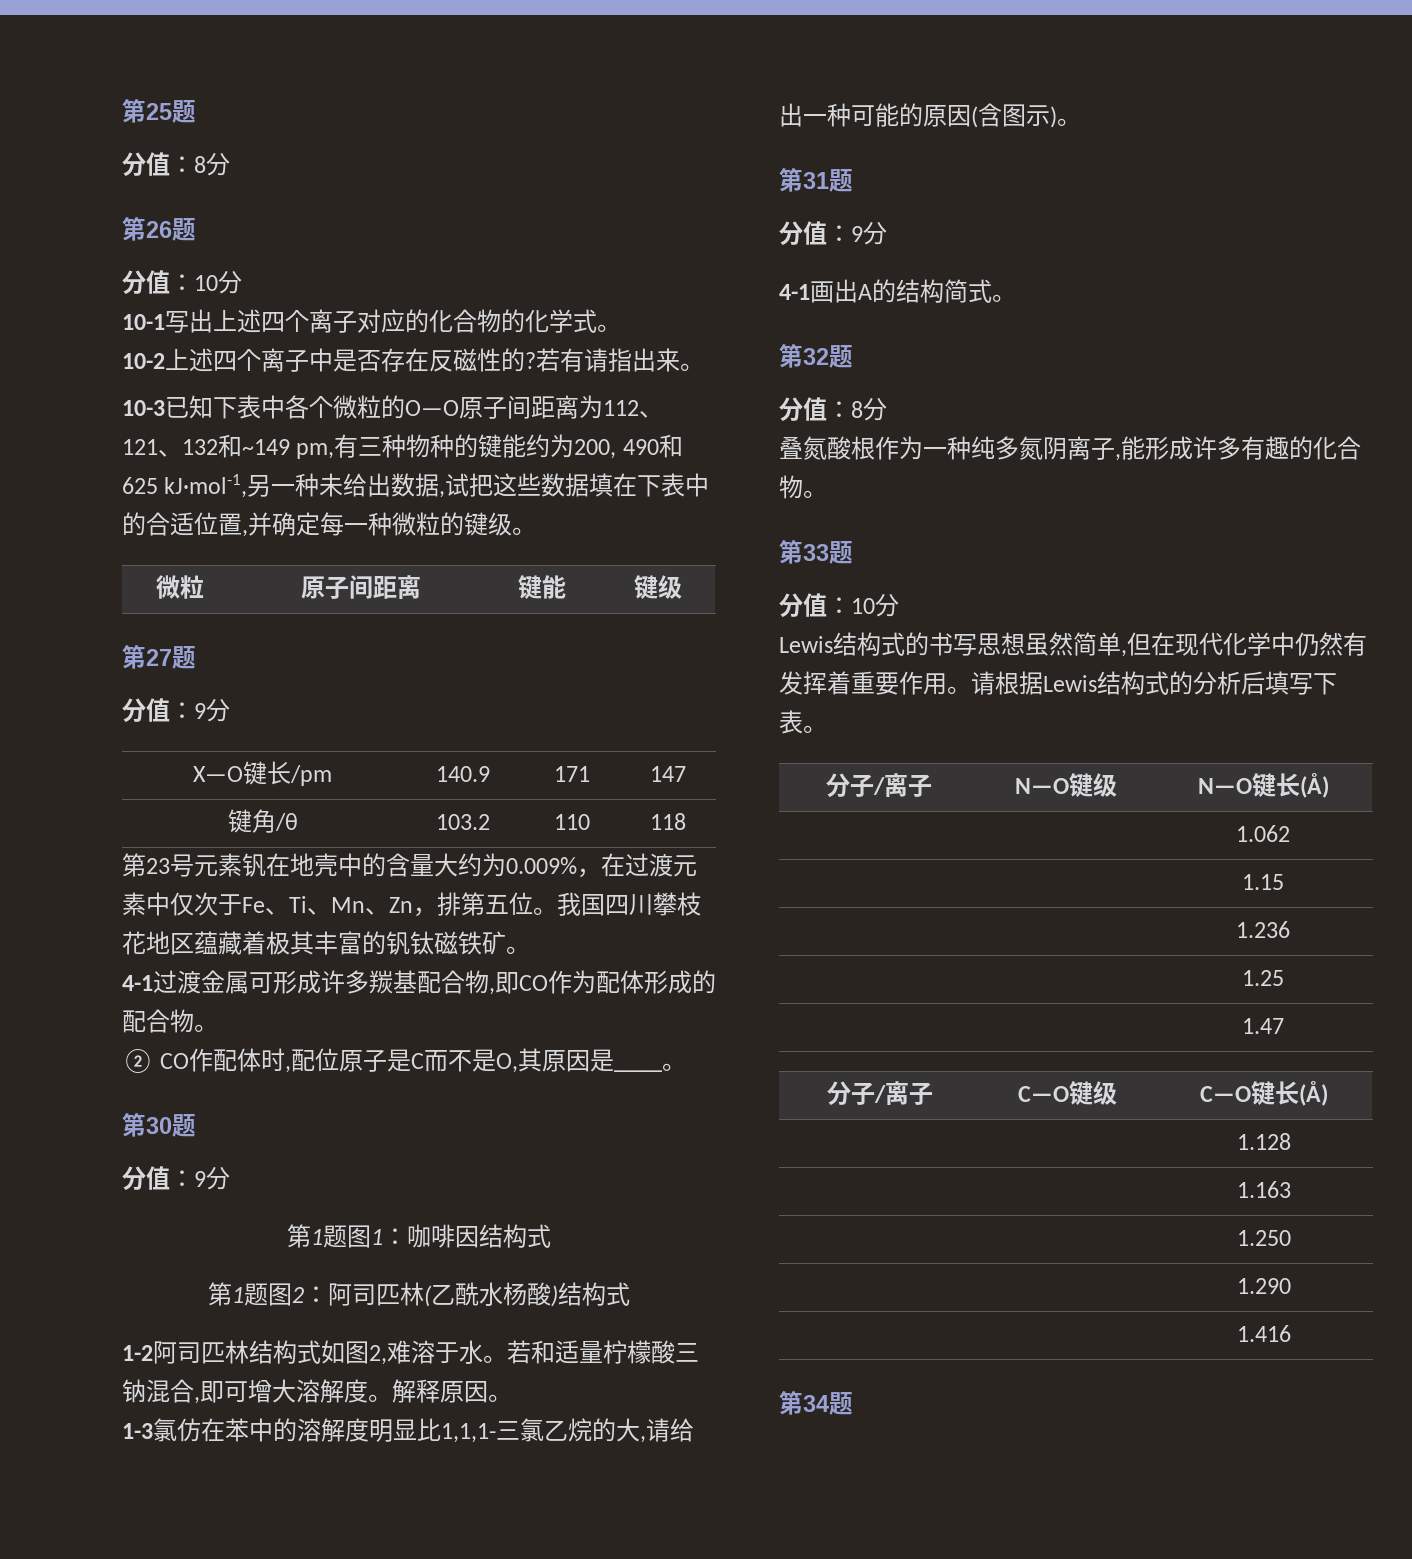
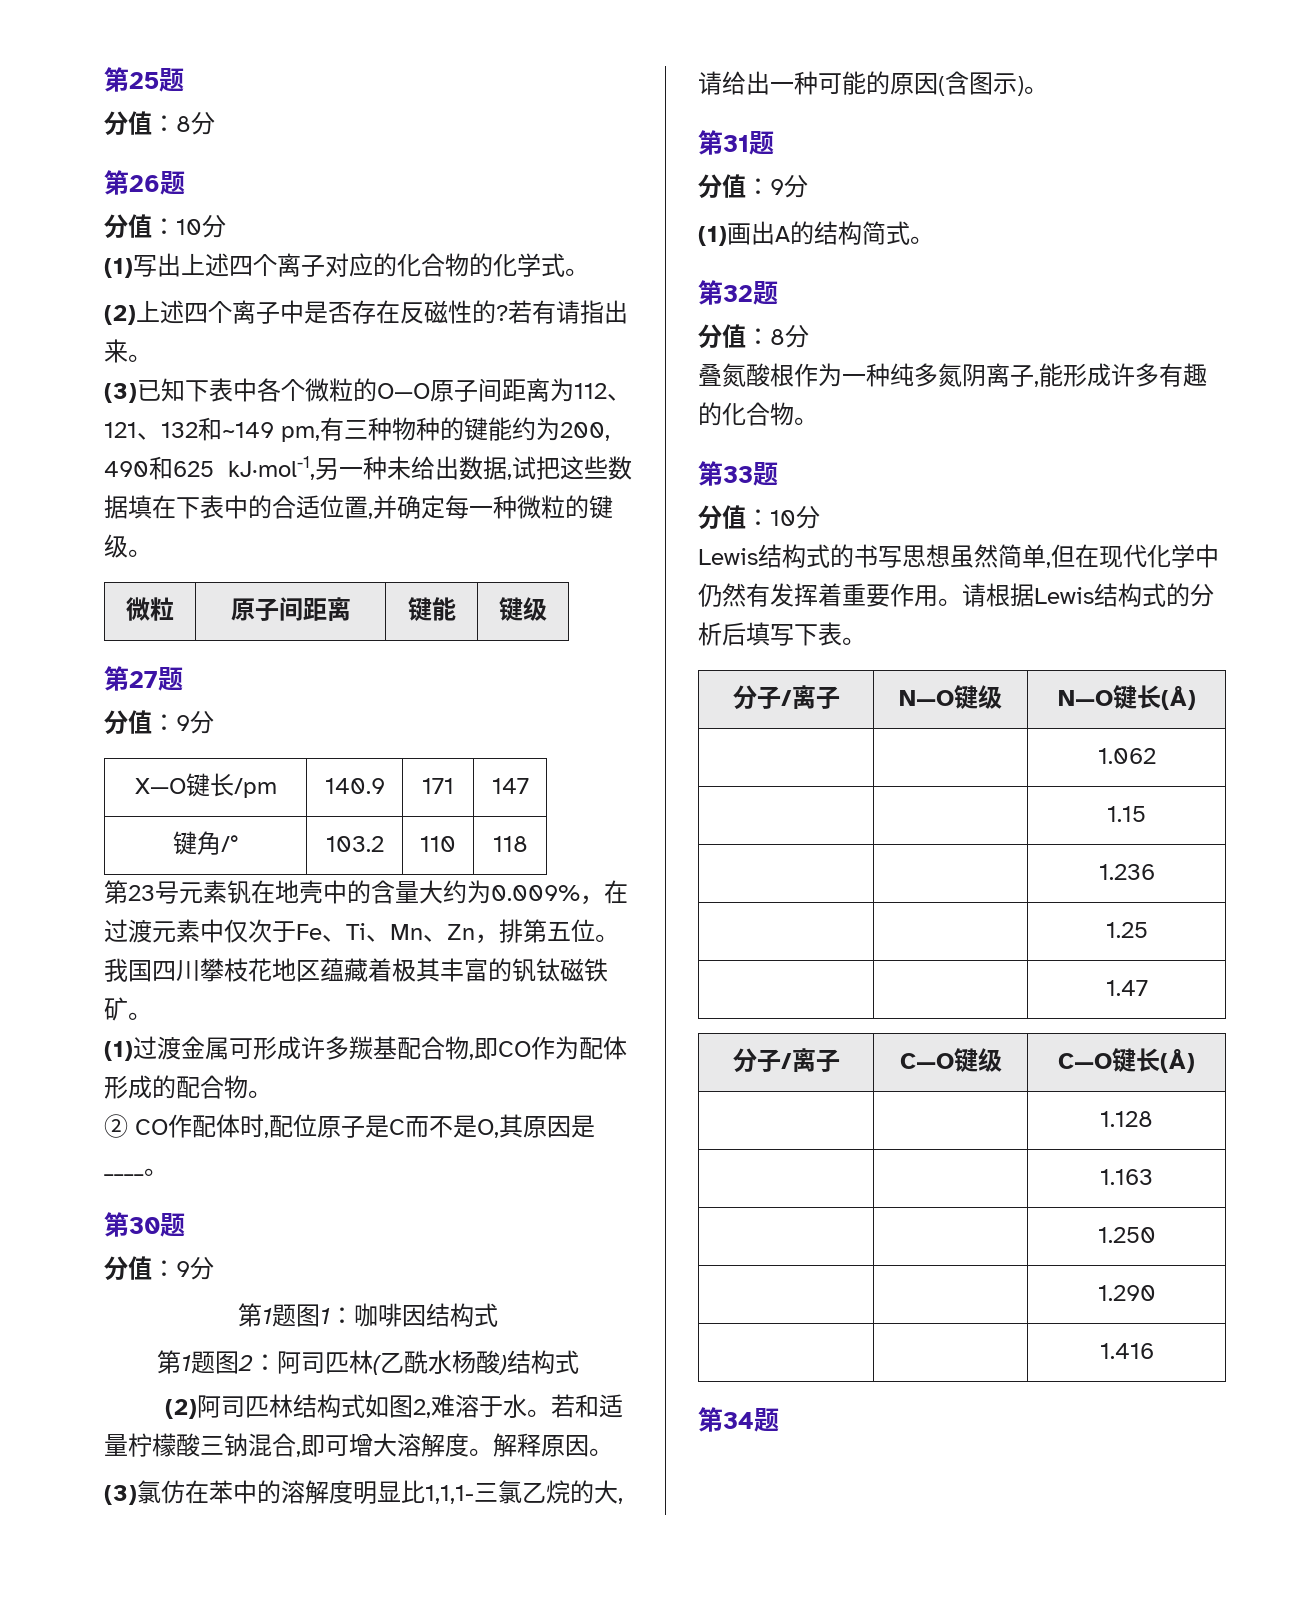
- 10-1写出上述四个离子对应的化合物的化学式。
+ (1)写出上述四个离子对应的化合物的化学式。
- 10-2上述四个离子中是否存在反磁性的?
+ (2)上述四个离子中是否存在反磁性的?
- 10-3已知下表中各个微粒的O—O原子间距离为112、121、132和~149 pm,有三种物种的键能约为200, 490和625 kJ·mol-1,另一种未给出数据,试把这些数据填在下表中的合适位置,并确定每一种微粒的键级。
+ (3)已知下表中各个微粒的O—O原子间距离为112、121、132和~149 pm,有三种物种的键能约为200, 490和625 kJ·mol-1,另一种未给出数据,试把这些数据填在下表中的合适位置,并确定每一种微粒的键级。
- 键角/θ | 103.2 | 110 | 118
+ 键角/° | 103.2 | 110 | 118
- 4-1过渡金属可形成许多羰基配合物,即CO作为配体形成的配合物。
+ (1)过渡金属可形成许多羰基配合物,即CO作为配体形成的配合物。
- 1-2阿司匹林结构式如图2,难溶于水。
+ (2)阿司匹林结构式如图2,难溶于水。
- 1-3氯仿在苯中的溶解度明显比1,1,1-三氯乙烷的大,请给出一种可能的原因(含图示)。
+ (3)氯仿在苯中的溶解度明显比1,1,1-三氯乙烷的大,请给出一种可能的原因(含图示)。
- 4-1画出A的结构简式。
+ (1)画出A的结构简式。

